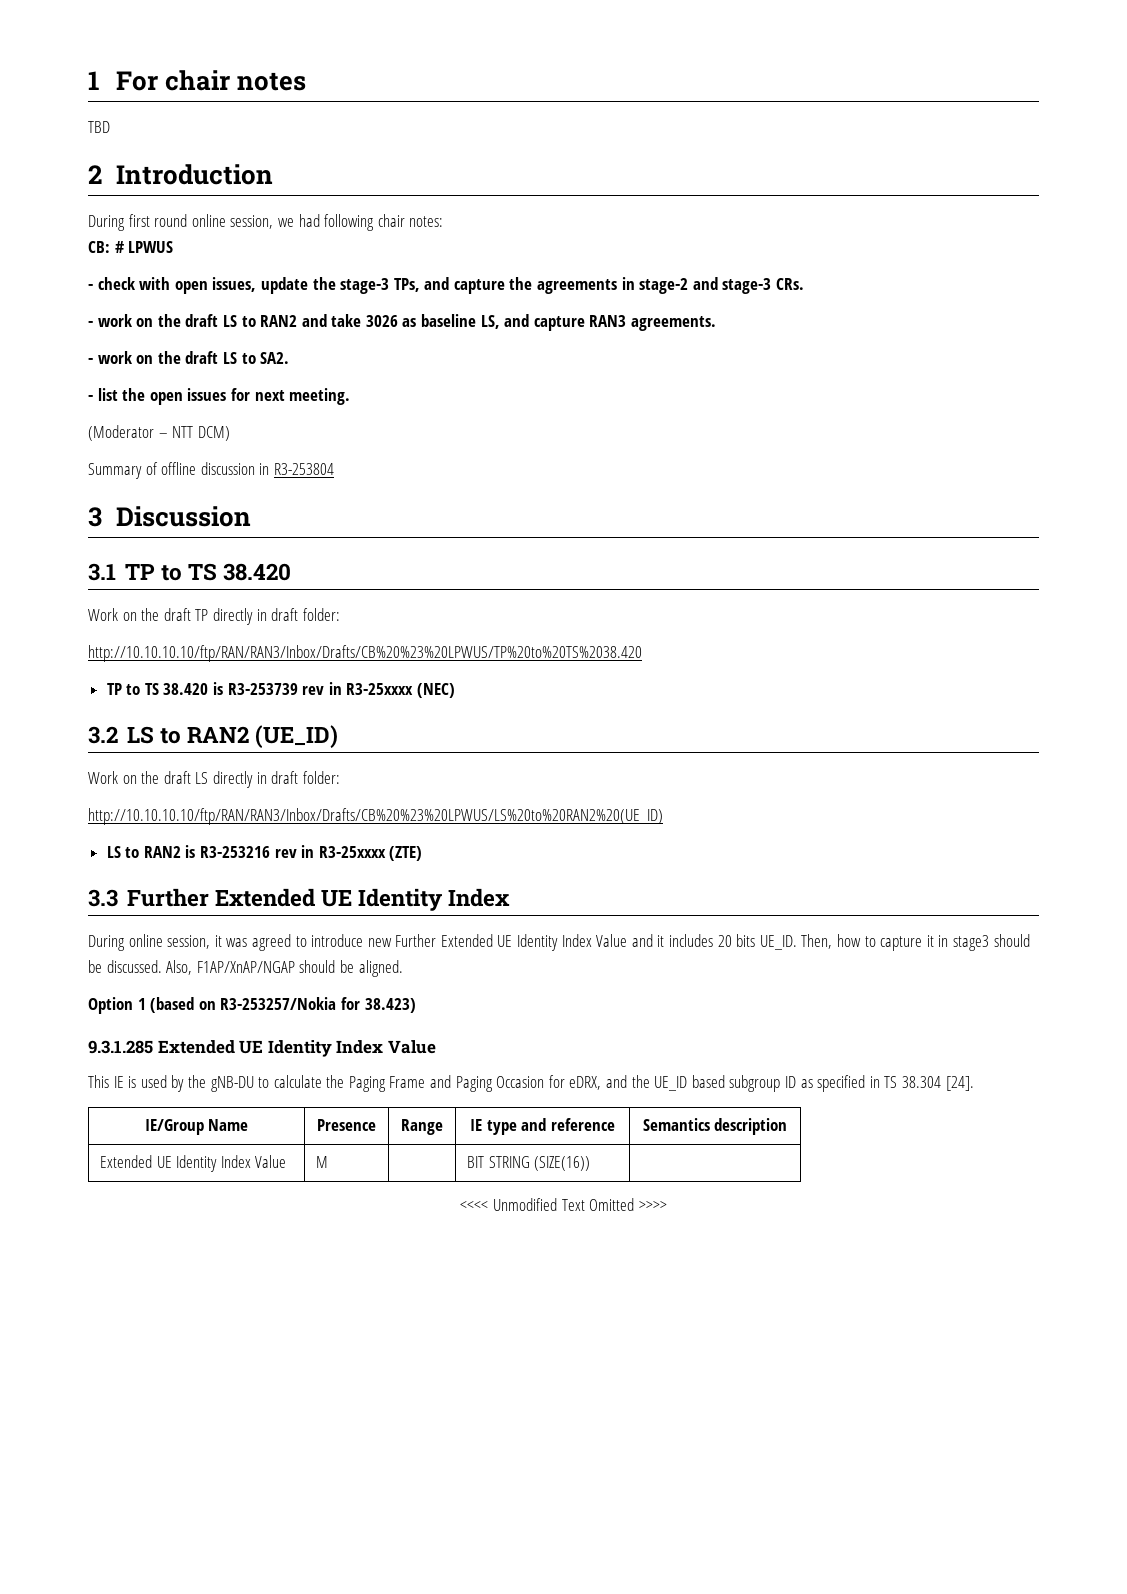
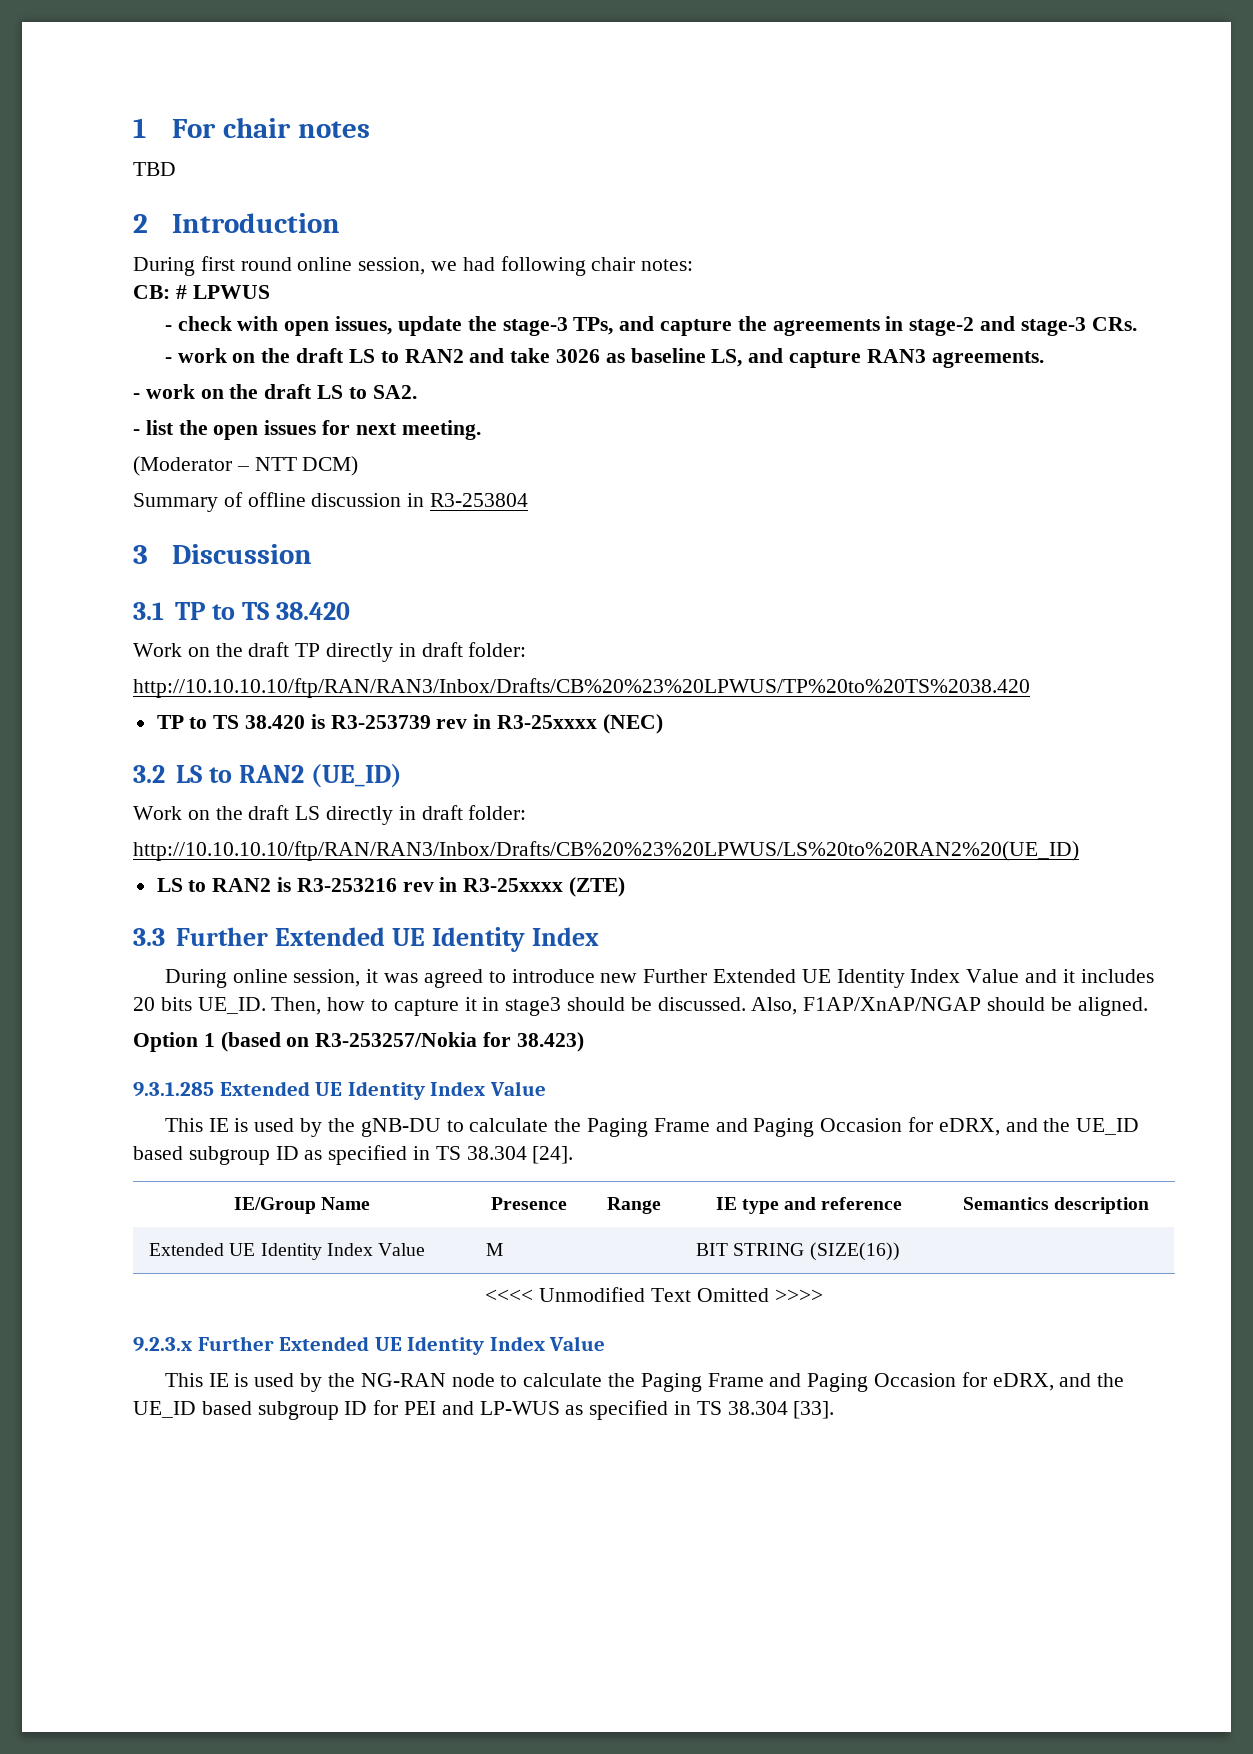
+ 9.2.3.x Further Extended UE Identity Index Value
+ This IE is used by the NG-RAN node to calculate the Paging Frame and Paging Occasion for eDRX, and the UE_ID based subgroup ID for PEI and LP-WUS as specified in TS 38.304 [33].

